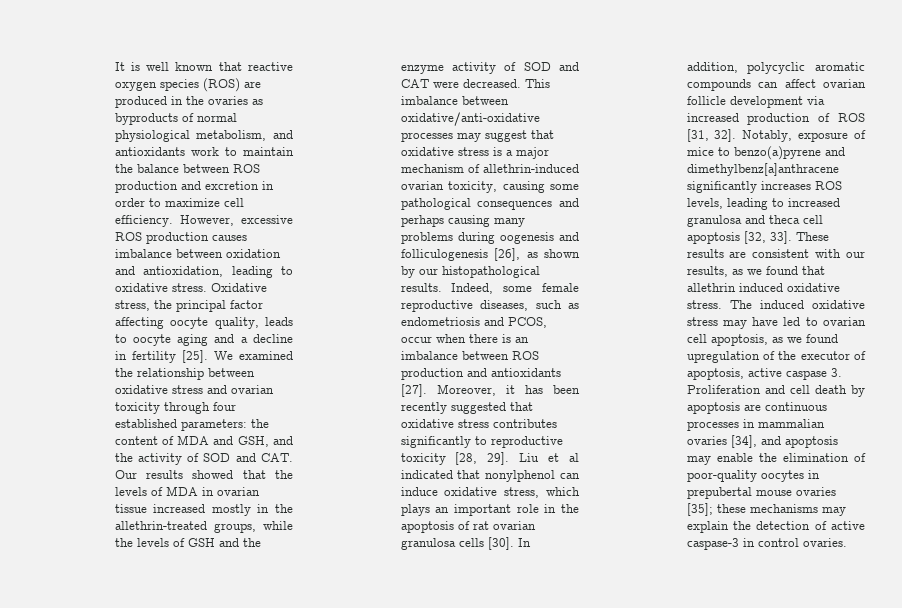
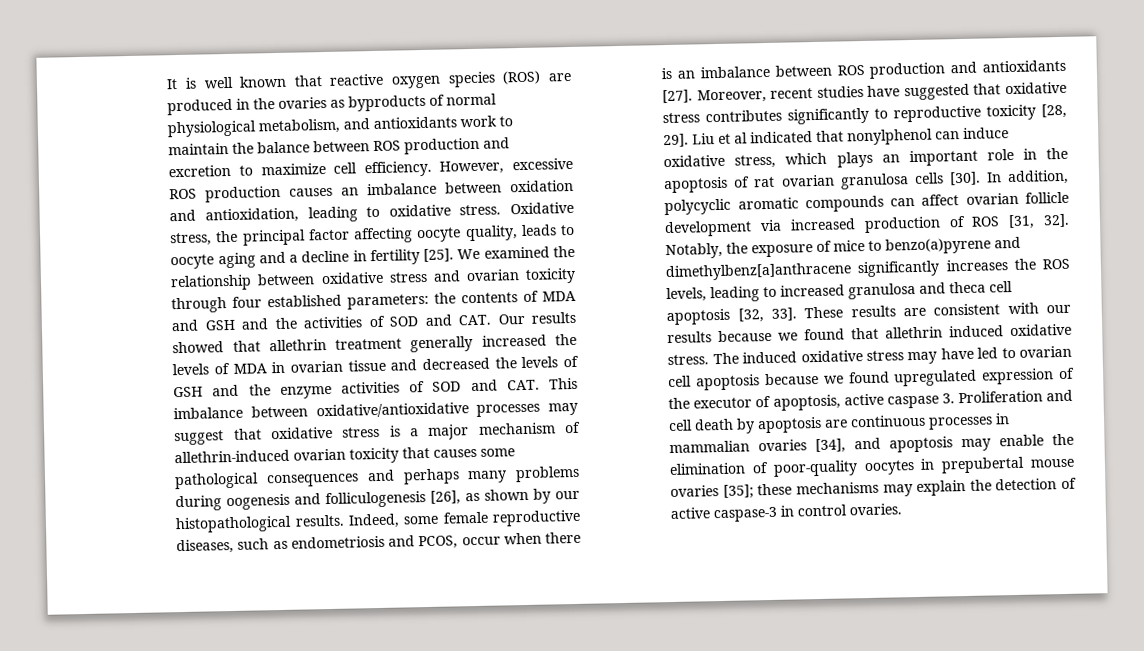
- It is well known that reactive oxygen species (ROS) are produced in the ovaries as byproducts of normal physiological metabolism, and antioxidants work to maintain the balance between ROS production and excretion in order to maximize cell efficiency.
+ It is well known that reactive oxygen species (ROS) are produced in the ovaries as byproducts of normal physiological metabolism, and antioxidants work to maintain the balance between ROS production and excretion to maximize cell efficiency.
- However, excessive ROS production causes imbalance between oxidation and antioxidation, leading to oxidative stress.
+ However, excessive ROS production causes an imbalance between oxidation and antioxidation, leading to oxidative stress.
- the content of MDA and GSH, and the activity of SOD and CAT. Our results showed that the levels of MDA in ovarian tissue increased mostly in the allethrin-treated groups, while the levels of GSH and the enzyme activity of SOD and CAT were decreased. This imbalance between oxidative/anti-oxidative processes may suggest that oxidative stress is a major mechanism of allethrin-induced ovarian toxicity, causing some pathological consequences and perhaps causing many problems during oogenesis and folliculogenesis [26], as shown by our histopathological results.
+ the contents of MDA and GSH and the activities of SOD and CAT. Our results showed that allethrin treatment generally increased the levels of MDA in ovarian tissue and decreased the levels of GSH and the enzyme activities of SOD and CAT. This imbalance between oxidative/antioxidative processes may suggest that oxidative stress is a major mechanism of allethrin-induced ovarian toxicity that causes some pathological consequences and perhaps many problems during oogenesis and folliculogenesis [26], as shown by our histopathological results.
- Moreover, it has been recently suggested that oxidative stress contributes significantly to reproductive toxicity [28, 29].
+ Moreover, recent studies have suggested that oxidative stress contributes significantly to reproductive toxicity [28, 29].
- Notably, exposure of mice to benzo(a)pyrene and dimethylbenz[a]anthracene significantly increases ROS levels, leading to increased granulosa and theca cell apoptosis [32, 33].
+ Notably, the exposure of mice to benzo(a)pyrene and dimethylbenz[a]anthracene significantly increases the ROS levels, leading to increased granulosa and theca cell apoptosis [32, 33].
- These results are consistent with our results, as we found that allethrin induced oxidative stress.
+ These results are consistent with our results because we found that allethrin induced oxidative stress.
- The induced oxidative stress may have led to ovarian cell apoptosis, as we found upregulation of the executor of apoptosis, active caspase 3. Proliferation and cell death by apoptosis are continuous processes in mammalian ovaries [34], and apoptosis may enable the elimination of poor-quality oocytes in prepubertal mouse ovaries [35]; these mechanisms may explain the detection of active caspase-3 in control ovaries.
+ The induced oxidative stress may have led to ovarian cell apoptosis because we found upregulated expression of the executor of apoptosis, active caspase 3. Proliferation and cell death by apoptosis are continuous processes in mammalian ovaries [34], and apoptosis may enable the elimination of poor-quality oocytes in prepubertal mouse ovaries [35]; these mechanisms may explain the detection of active caspase-3 in control ovaries.

